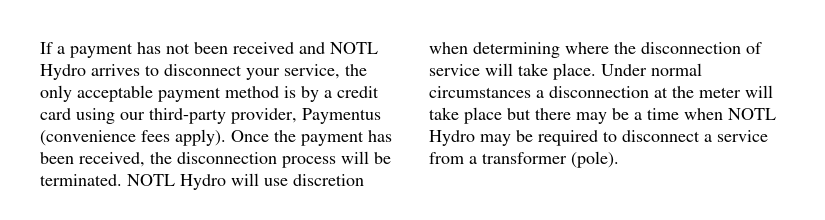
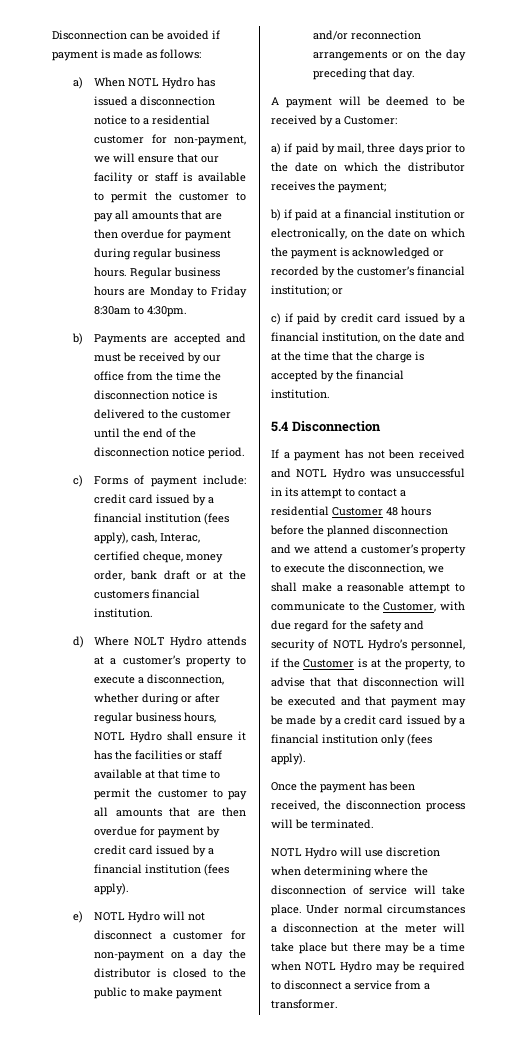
+ Disconnection can be avoided if payment is made as follows:
+ a) When NOTL Hydro has issued a disconnection notice to a residential customer for non-payment, we will ensure that our facility or staff is available to permit the customer to pay all amounts that are then overdue for payment during regular business hours. Regular business hours are Monday to Friday 8:30am to 4:30pm.
+ b) Payments are accepted and must be received by our office from the time the disconnection notice is delivered to the customer until the end of the disconnection notice period.
+ c) Forms of payment include: credit card issued by a financial institution (fees apply), cash, Interac, certified cheque, money order, bank draft or at the customers financial institution.
+ d) Where NOLT Hydro attends at a customer’s property to execute a disconnection, whether during or after regular business hours, NOTL Hydro shall ensure it has the facilities or staff available at that time to permit the customer to pay all amounts that are then overdue for payment by credit card issued by a financial institution (fees apply).
+ e) NOTL Hydro will not disconnect a customer for non-payment on a day the distributor is closed to the public to make payment and/or reconnection arrangements or on the day preceding that day.
+ A payment will be deemed to be received by a Customer:
+ a) if paid by mail, three days prior to the date on which the distributor receives the payment;
+ b) if paid at a financial institution or electronically, on the date on which the payment is acknowledged or recorded by the customer’s financial institution; or
+ c) if paid by credit card issued by a financial institution, on the date and at the time that the charge is accepted by the financial institution.
+ 5.4 Disconnection
- If a payment has not been received and NOTL Hydro arrives to disconnect your service, the only acceptable payment method is by a credit card using our third-party provider, Paymentus (convenience fees apply). Once the payment has been received, the disconnection process will be terminated. NOTL Hydro will use discretion when determining where the disconnection of service will take place.
+ If a payment has not been received and NOTL Hydro was unsuccessful in its attempt to contact a residential Customer 48 hours before the planned disconnection and we attend a customer’s property to execute the disconnection, we shall make a reasonable attempt to communicate to the Customer, with due regard for the safety and security of NOTL Hydro’s personnel, if the Customer is at the property, to advise that that disconnection will be executed and that payment may be made by a credit card issued by a financial institution only (fees apply).
+ Once the payment has been received, the disconnection process will be terminated.
+ NOTL Hydro will use discretion when determining where the disconnection of service will take place.
- Under normal circumstances a disconnection at the meter will take place but there may be a time when NOTL Hydro may be required to disconnect a service from a transformer (pole).
+ Under normal circumstances a disconnection at the meter will take place but there may be a time when NOTL Hydro may be required to disconnect a service from a transformer.

